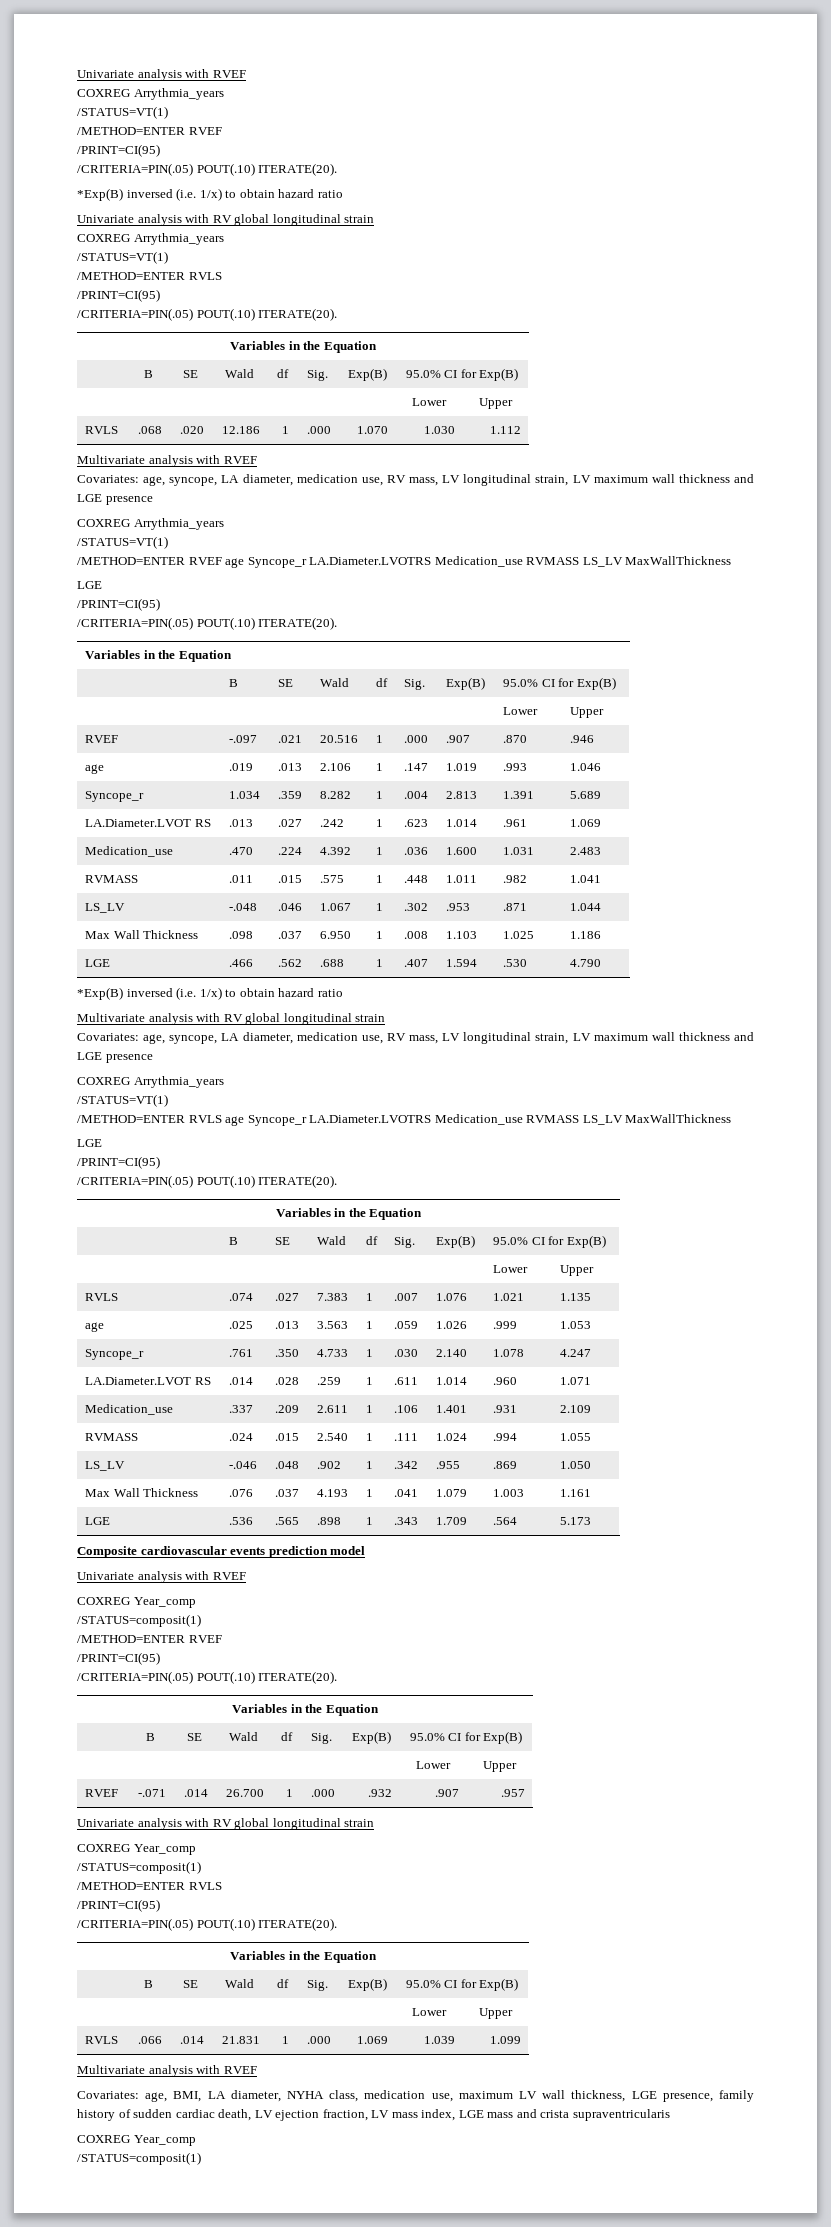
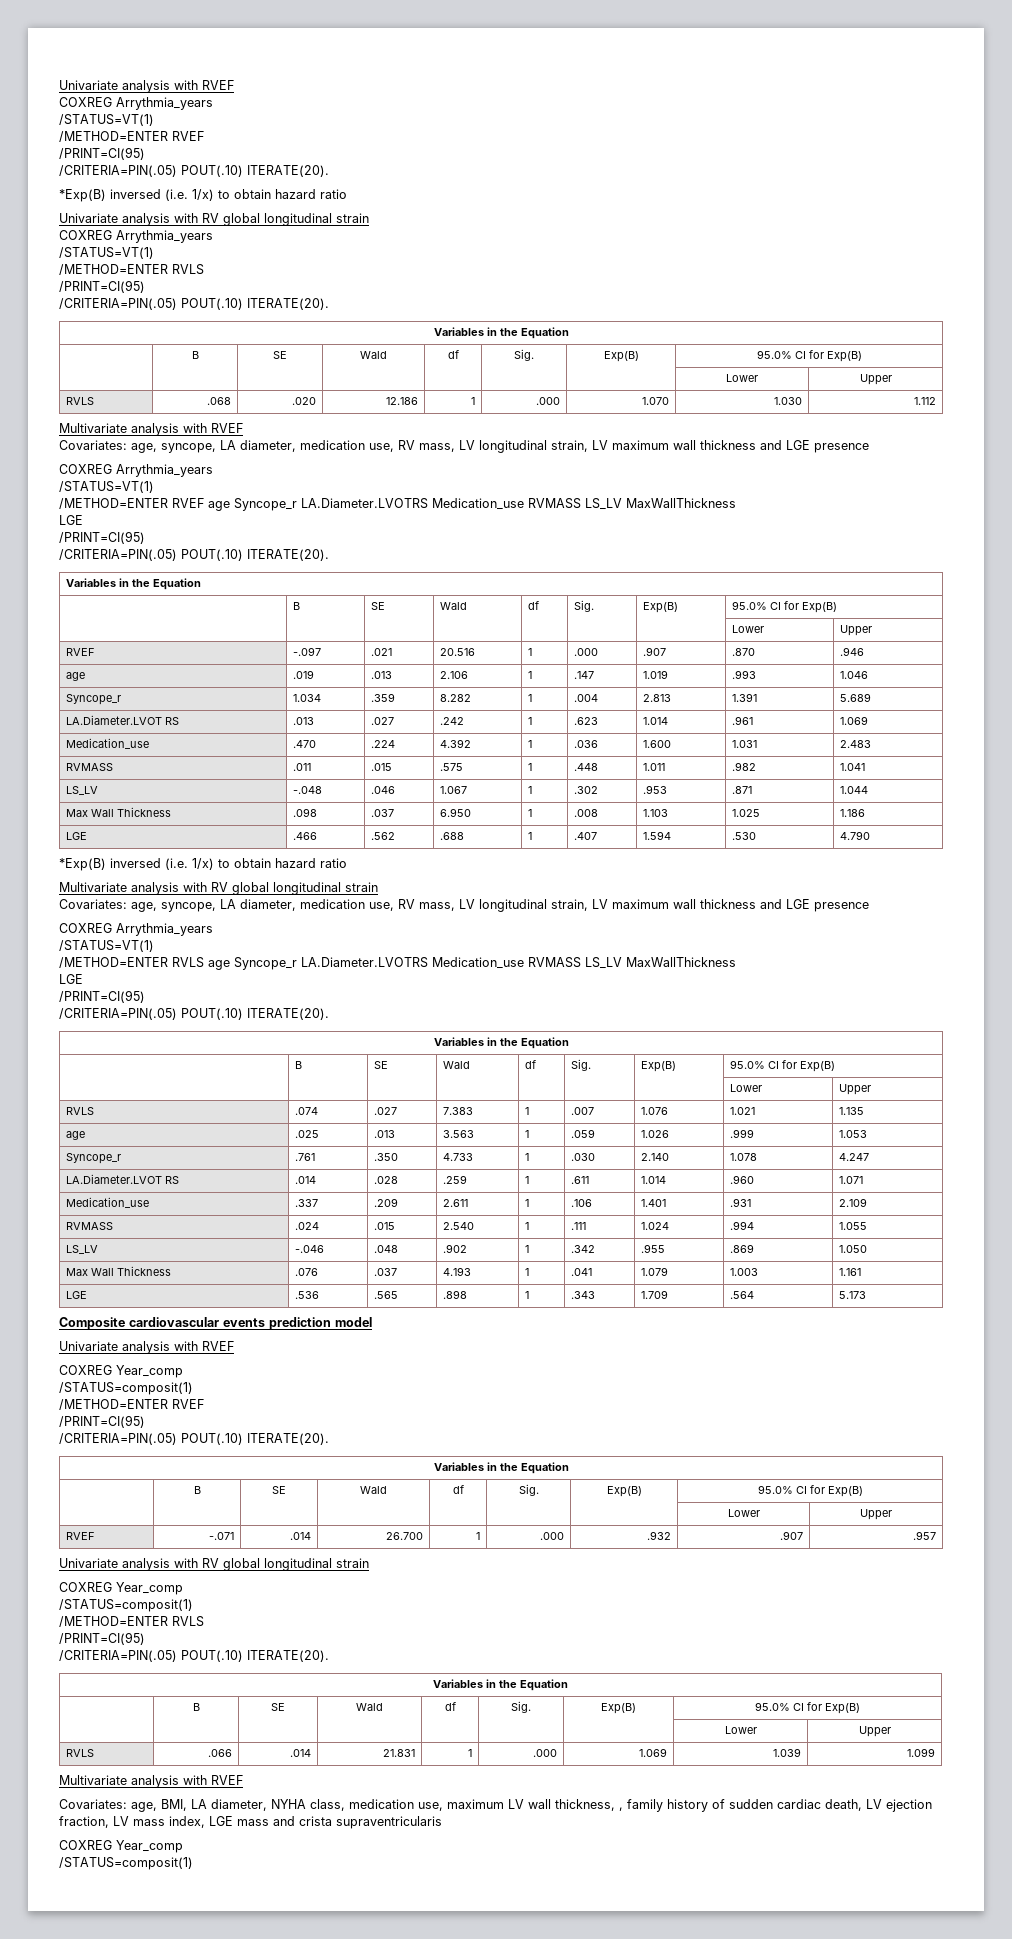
- Covariates: age, BMI, LA diameter, NYHA class, medication use, maximum LV wall thickness, LGE presence, family history of sudden cardiac death, LV ejection fraction, LV mass index, LGE mass and crista supraventricularis
+ Covariates: age, BMI, LA diameter, NYHA class, medication use, maximum LV wall thickness, , family history of sudden cardiac death, LV ejection fraction, LV mass index, LGE mass and crista supraventricularis

